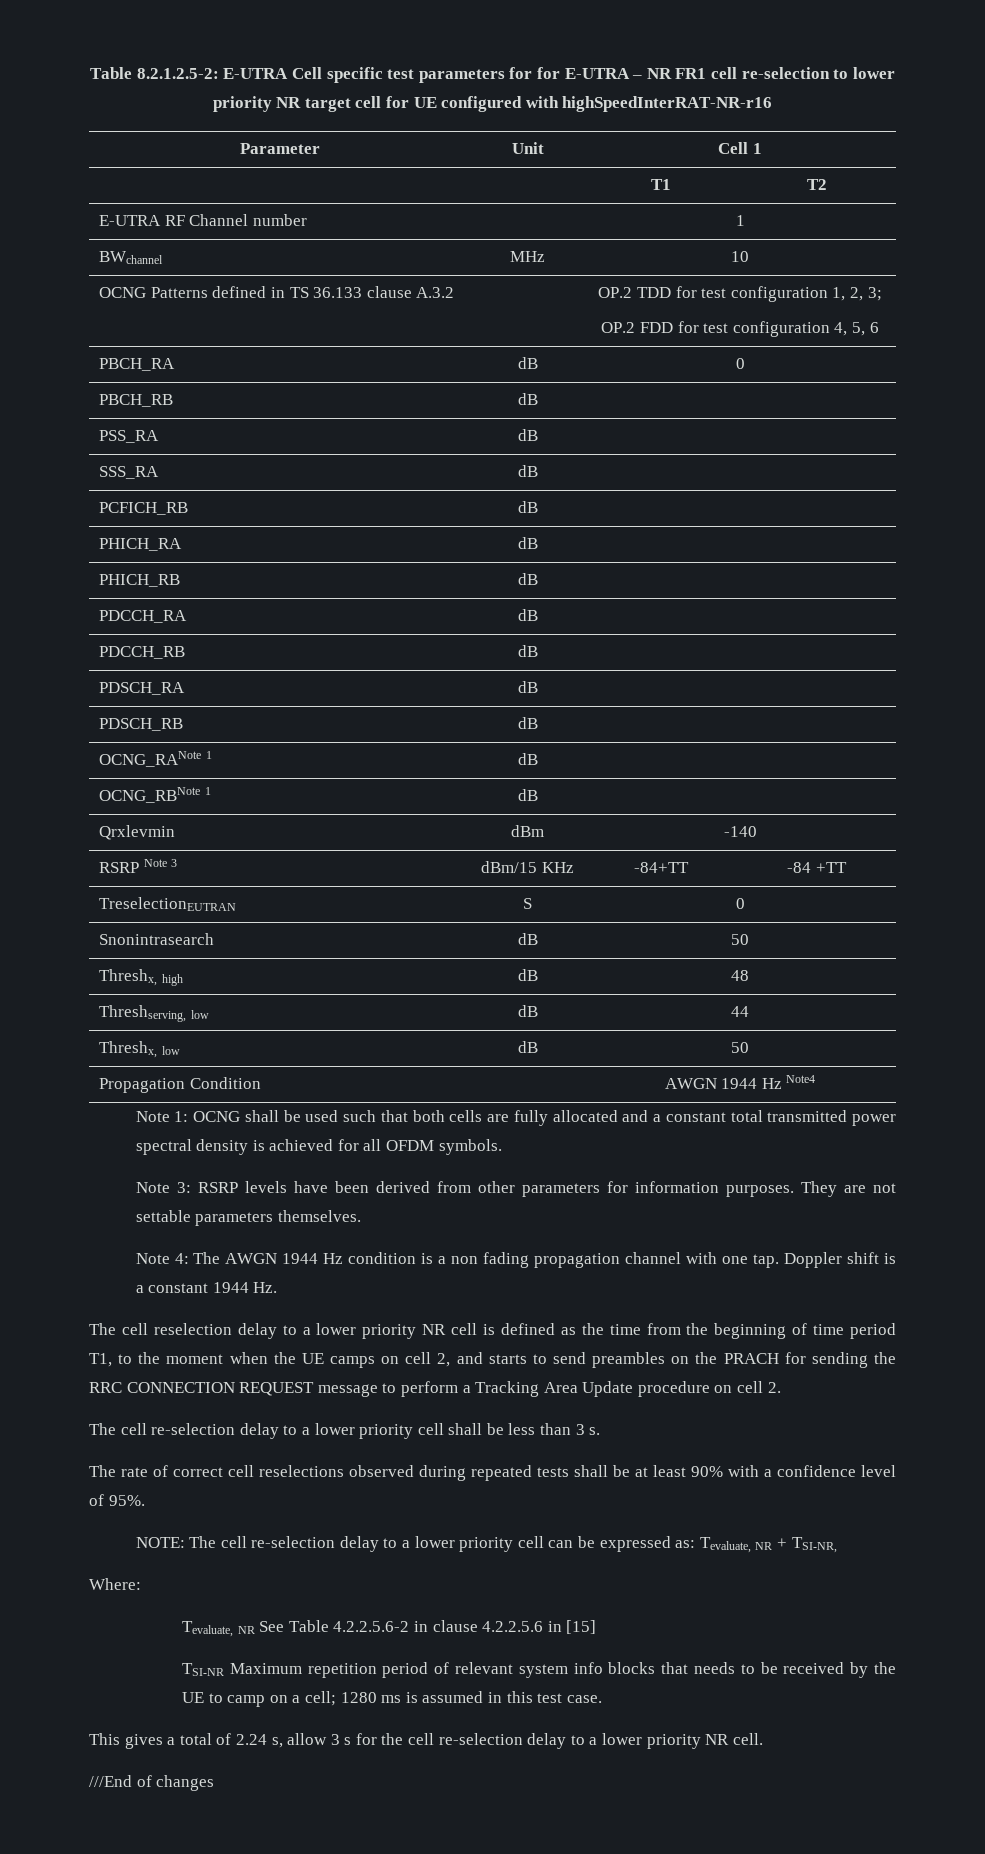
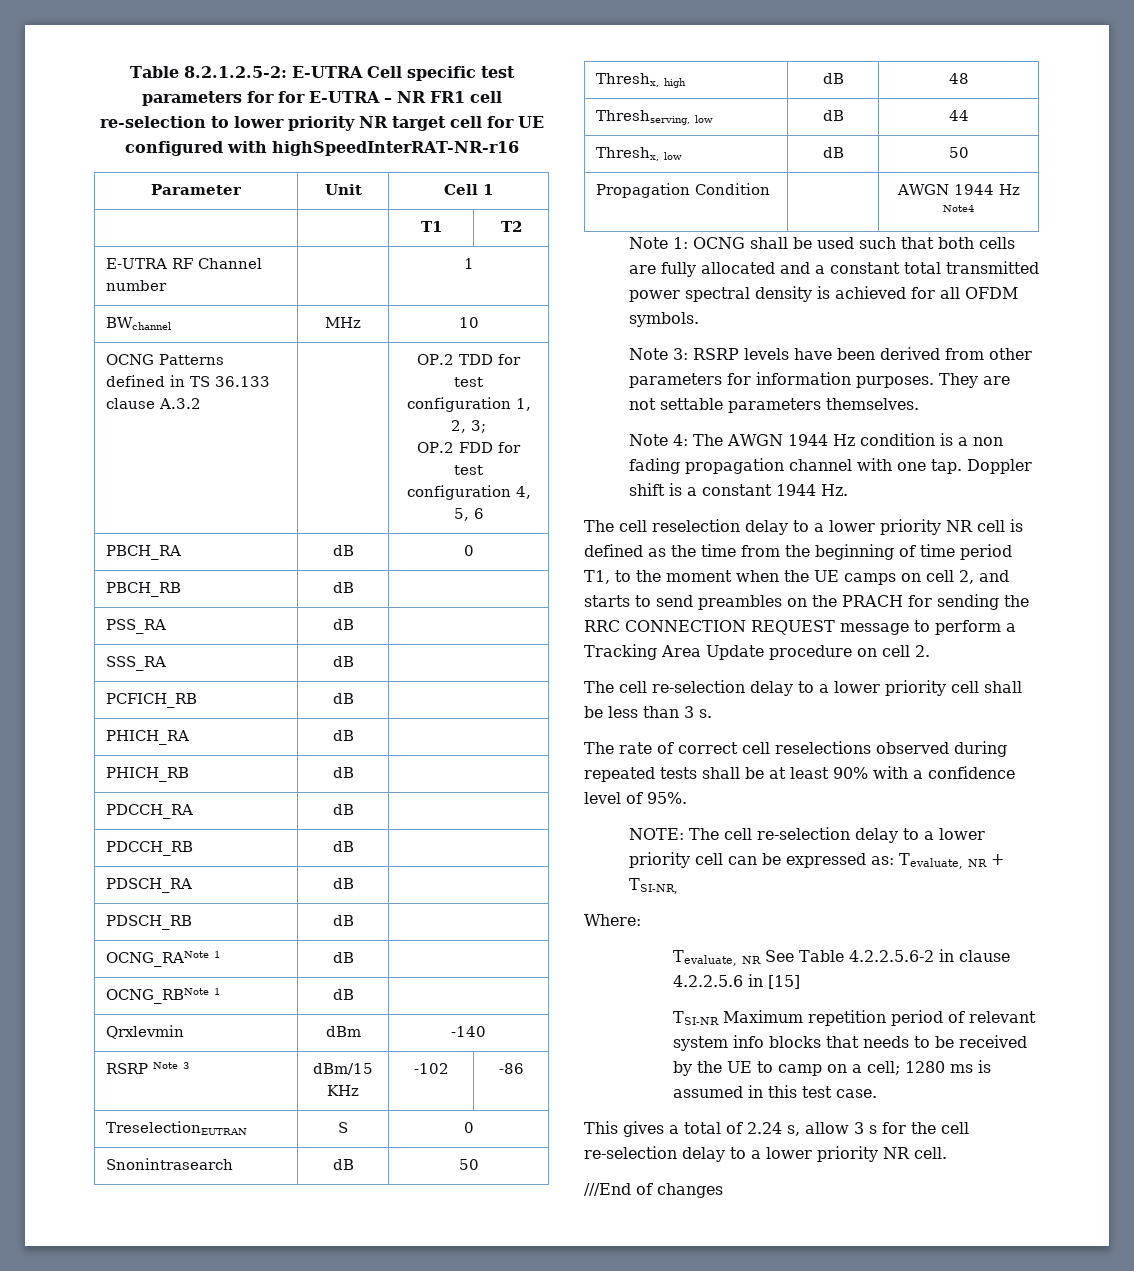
- RSRP Note 3 | dBm/15 KHz | -84+TT | -84 +TT
+ RSRP Note 3 | dBm/15 KHz | -102 | -86

